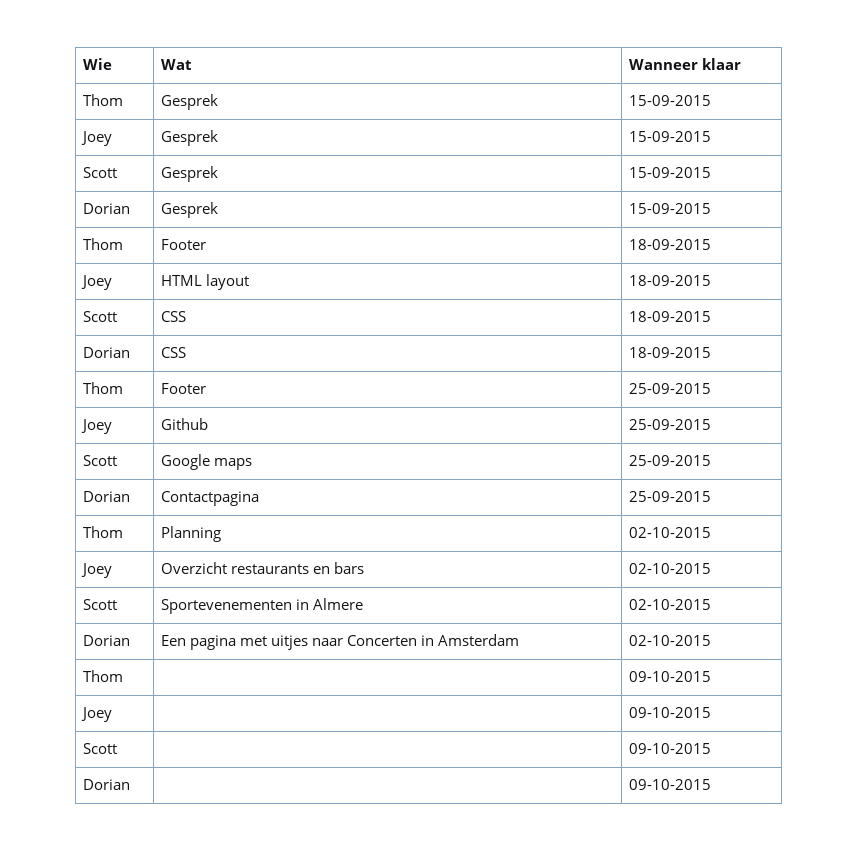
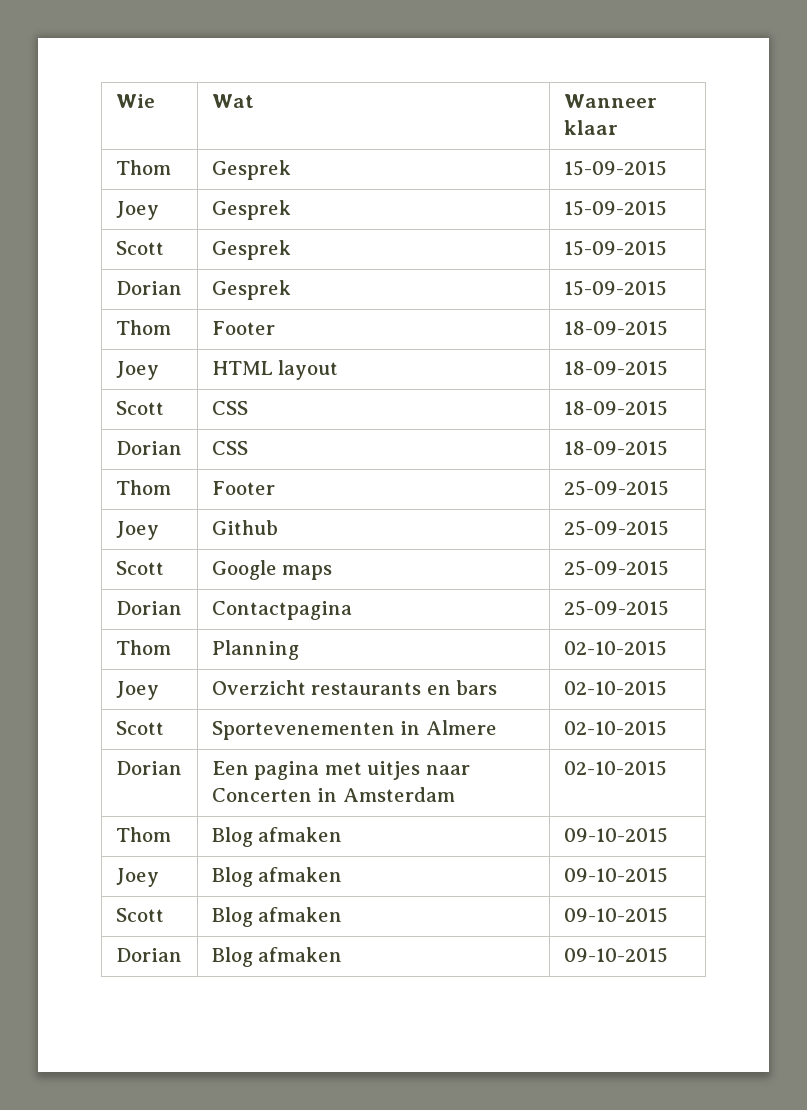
- Thom | | 09-10-2015
+ Thom | Blog afmaken | 09-10-2015
- Joey | | 09-10-2015
+ Joey | Blog afmaken | 09-10-2015
- Scott | | 09-10-2015
+ Scott | Blog afmaken | 09-10-2015
- Dorian | | 09-10-2015
+ Dorian | Blog afmaken | 09-10-2015

